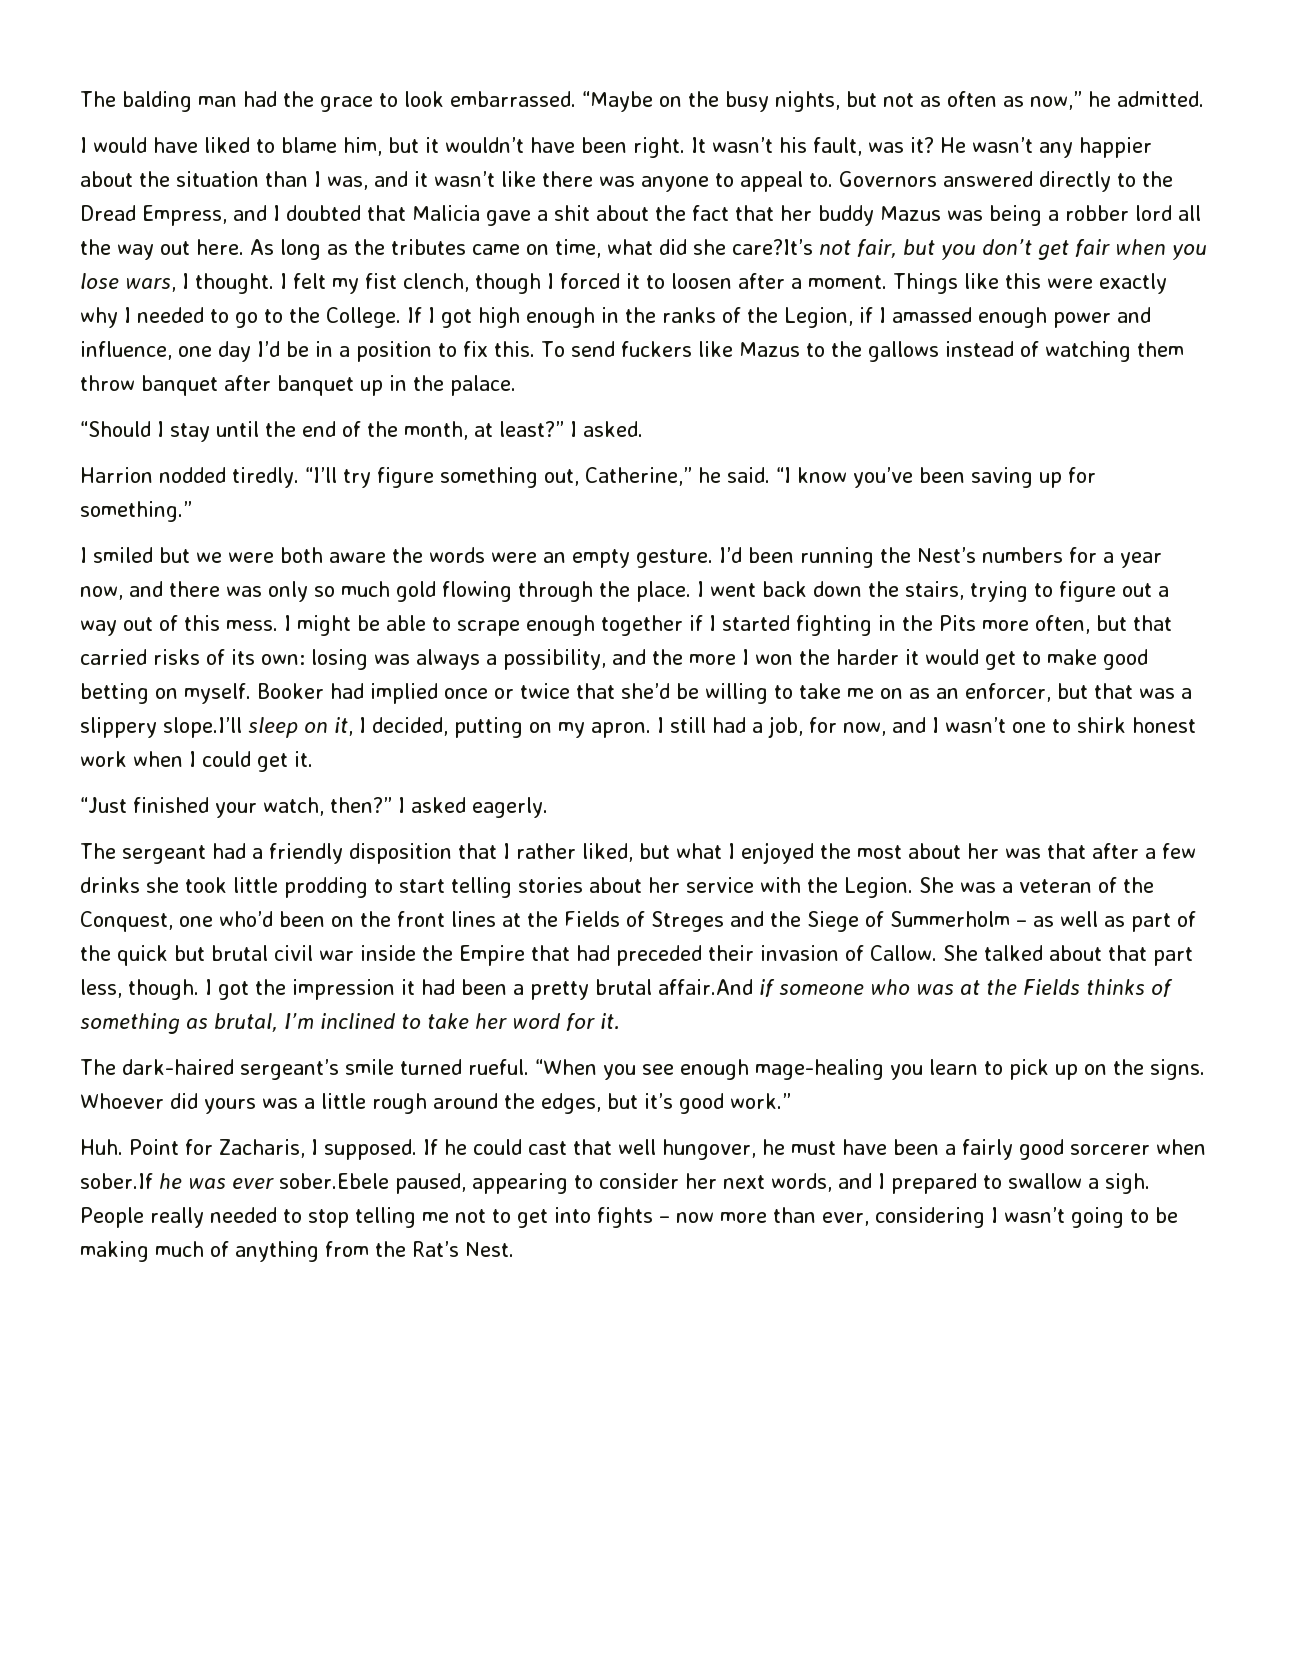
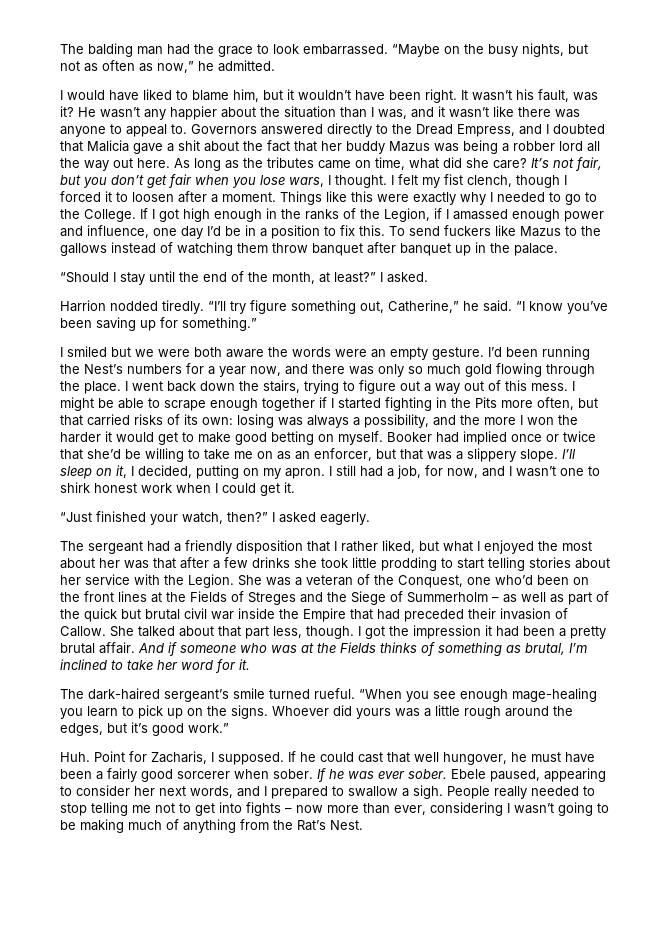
- As long as the tributes came on time, what did she care?It’s not fair, but you don’t get fair when you lose wars, I thought.
+ As long as the tributes came on time, what did she care? It’s not fair, but you don’t get fair when you lose wars, I thought.
- Booker had implied once or twice that she’d be willing to take me on as an enforcer, but that was a slippery slope.I’ll sleep on it, I decided, putting on my apron.
+ Booker had implied once or twice that she’d be willing to take me on as an enforcer, but that was a slippery slope. I’ll sleep on it, I decided, putting on my apron.
- I got the impression it had been a pretty brutal affair.And if someone who was at the Fields thinks of something as brutal, I’m inclined to take her word for it.
+ I got the impression it had been a pretty brutal affair. And if someone who was at the Fields thinks of something as brutal, I’m inclined to take her word for it.
- If he could cast that well hungover, he must have been a fairly good sorcerer when sober.If he was ever sober.Ebele paused, appearing to consider her next words, and I prepared to swallow a sigh.
+ If he could cast that well hungover, he must have been a fairly good sorcerer when sober. If he was ever sober. Ebele paused, appearing to consider her next words, and I prepared to swallow a sigh.

